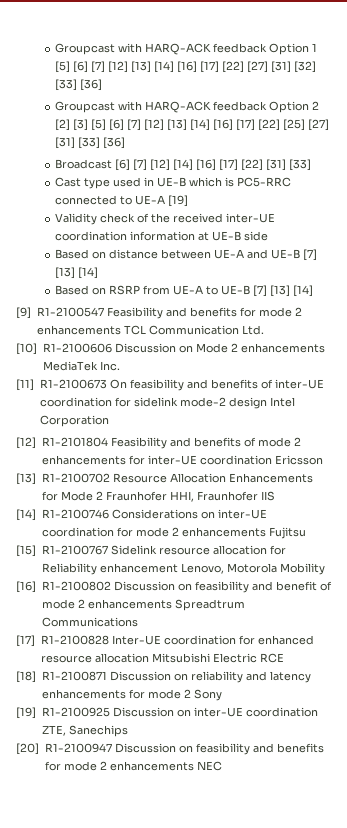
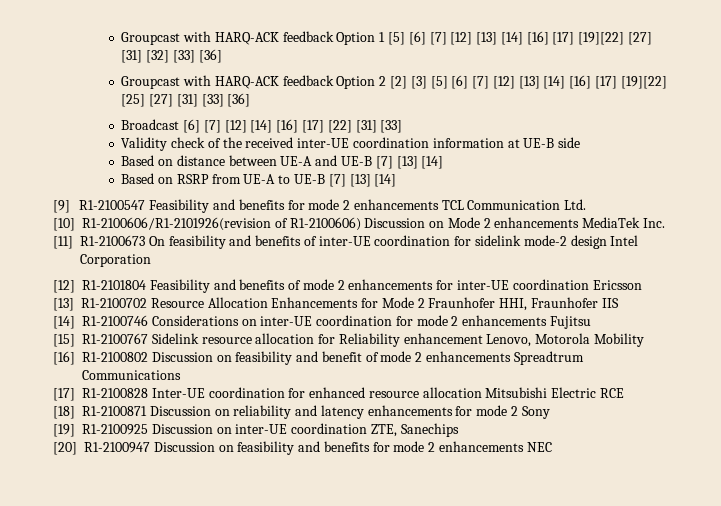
- Groupcast with HARQ-ACK feedback Option 1 [5] [6] [7] [12] [13] [14] [16] [17] [22] [27] [31] [32] [33] [36]
+ Groupcast with HARQ-ACK feedback Option 1 [5] [6] [7] [12] [13] [14] [16] [17] [19][22] [27] [31] [32] [33] [36]
- Groupcast with HARQ-ACK feedback Option 2 [2] [3] [5] [6] [7] [12] [13] [14] [16] [17] [22] [25] [27] [31] [33] [36]
+ Groupcast with HARQ-ACK feedback Option 2 [2] [3] [5] [6] [7] [12] [13] [14] [16] [17] [19][22] [25] [27] [31] [33] [36]
- Cast type used in UE-B which is PC5-RRC connected to UE-A [19]
- [10] R1-2100606 Discussion on Mode 2 enhancements MediaTek Inc.
+ [10] R1-2100606/R1-2101926(revision of R1-2100606) Discussion on Mode 2 enhancements MediaTek Inc.

